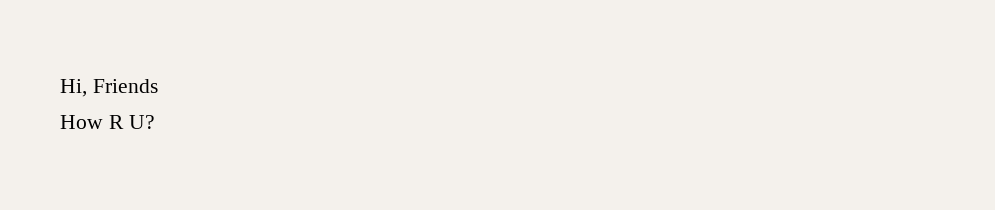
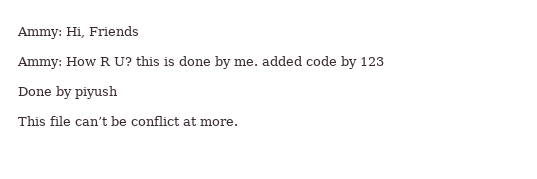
- Hi, Friends
+ Ammy: Hi, Friends
- How R U?
+ Ammy: How R U? this is done by me. added code by 123
+ Done by piyush
+ This file can’t be conflict at more.

